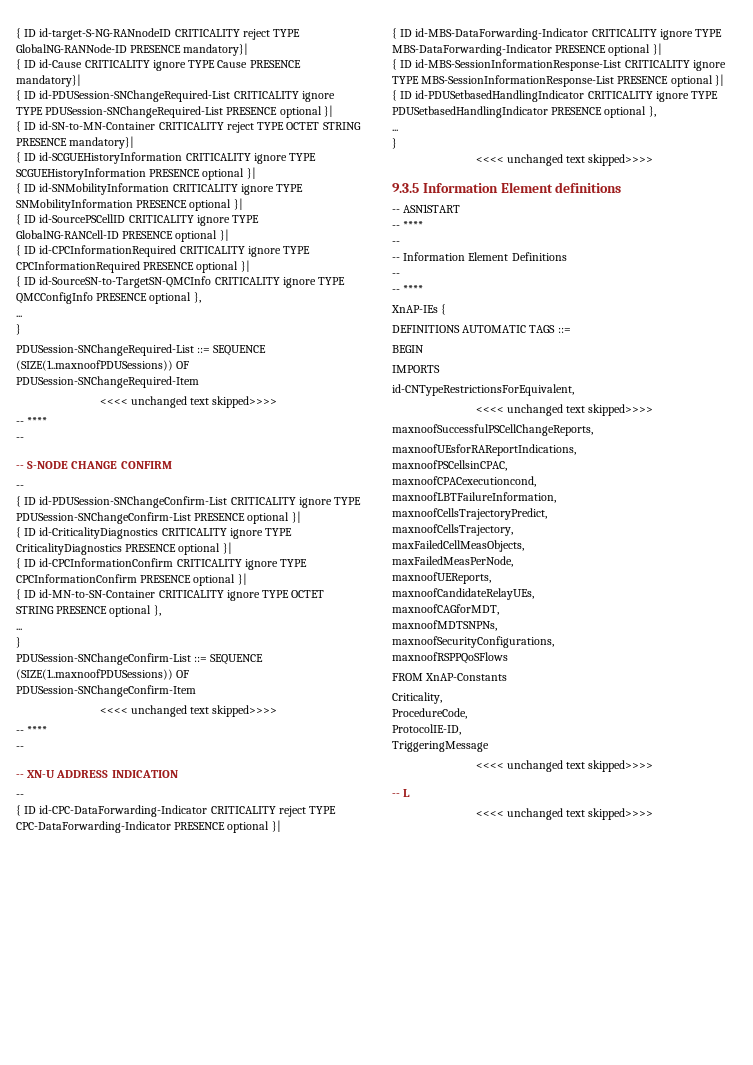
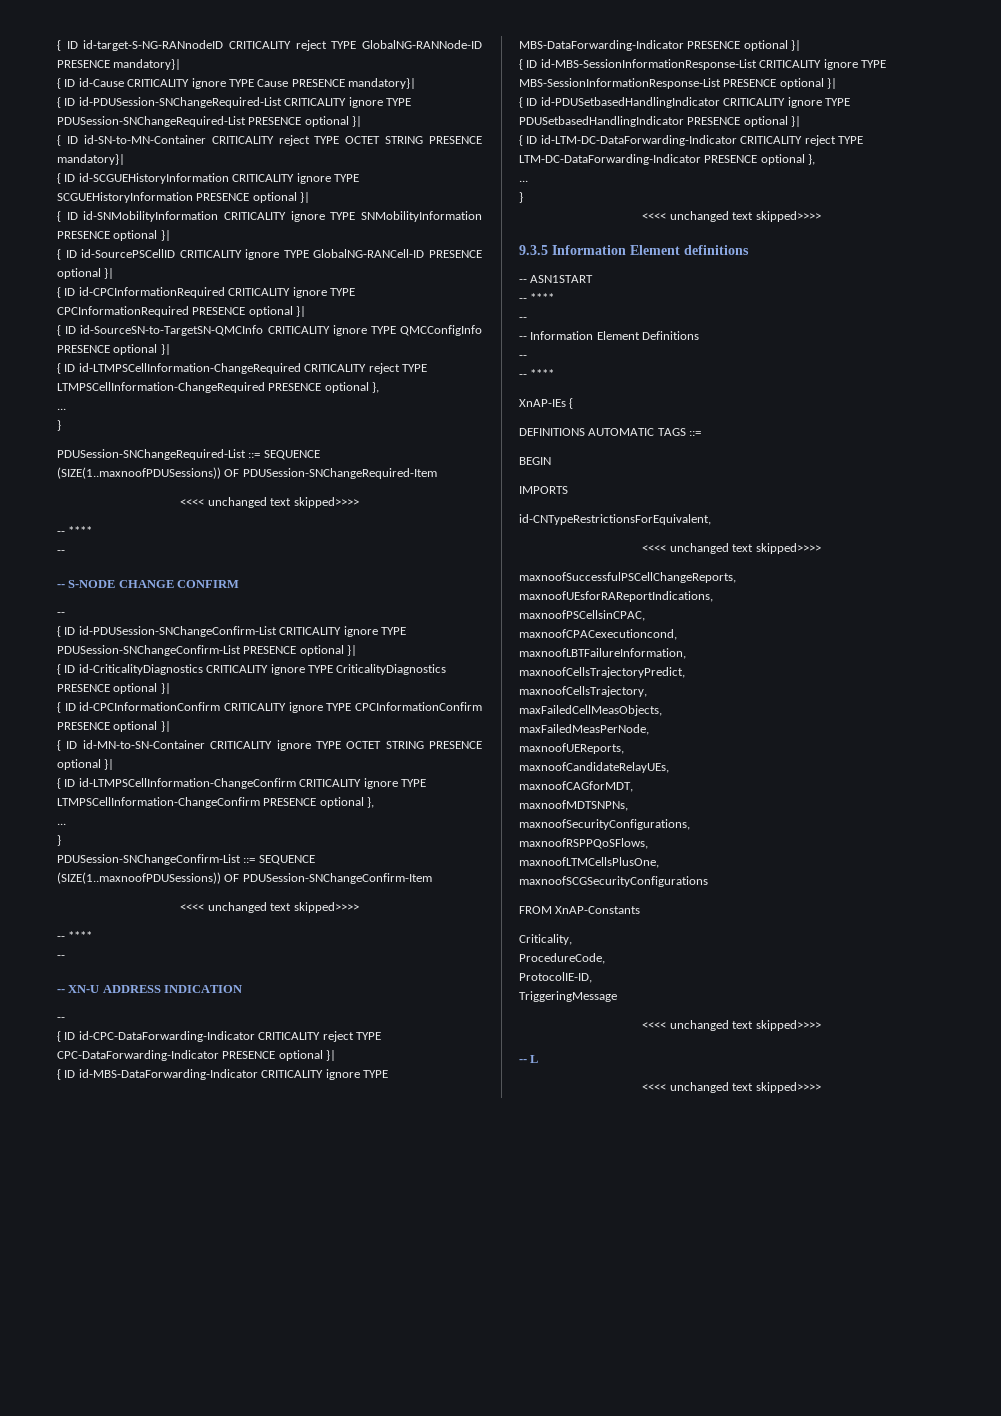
- { ID id-SourceSN-to-TargetSN-QMCInfo CRITICALITY ignore TYPE QMCConfigInfo PRESENCE optional },
+ { ID id-SourceSN-to-TargetSN-QMCInfo CRITICALITY ignore TYPE QMCConfigInfo PRESENCE optional }|
+ { ID id-LTMPSCellInformation-ChangeRequired CRITICALITY reject TYPE LTMPSCellInformation-ChangeRequired PRESENCE optional },
- { ID id-MN-to-SN-Container CRITICALITY ignore TYPE OCTET STRING PRESENCE optional },
+ { ID id-MN-to-SN-Container CRITICALITY ignore TYPE OCTET STRING PRESENCE optional }|
+ { ID id-LTMPSCellInformation-ChangeConfirm CRITICALITY ignore TYPE LTMPSCellInformation-ChangeConfirm PRESENCE optional },
- { ID id-PDUSetbasedHandlingIndicator CRITICALITY ignore TYPE PDUSetbasedHandlingIndicator PRESENCE optional },
+ { ID id-PDUSetbasedHandlingIndicator CRITICALITY ignore TYPE PDUSetbasedHandlingIndicator PRESENCE optional }|
+ { ID id-LTM-DC-DataForwarding-Indicator CRITICALITY reject TYPE LTM-DC-DataForwarding-Indicator PRESENCE optional },
- maxnoofRSPPQoSFlows
+ maxnoofRSPPQoSFlows,
+ maxnoofLTMCellsPlusOne,
+ maxnoofSCGSecurityConfigurations

